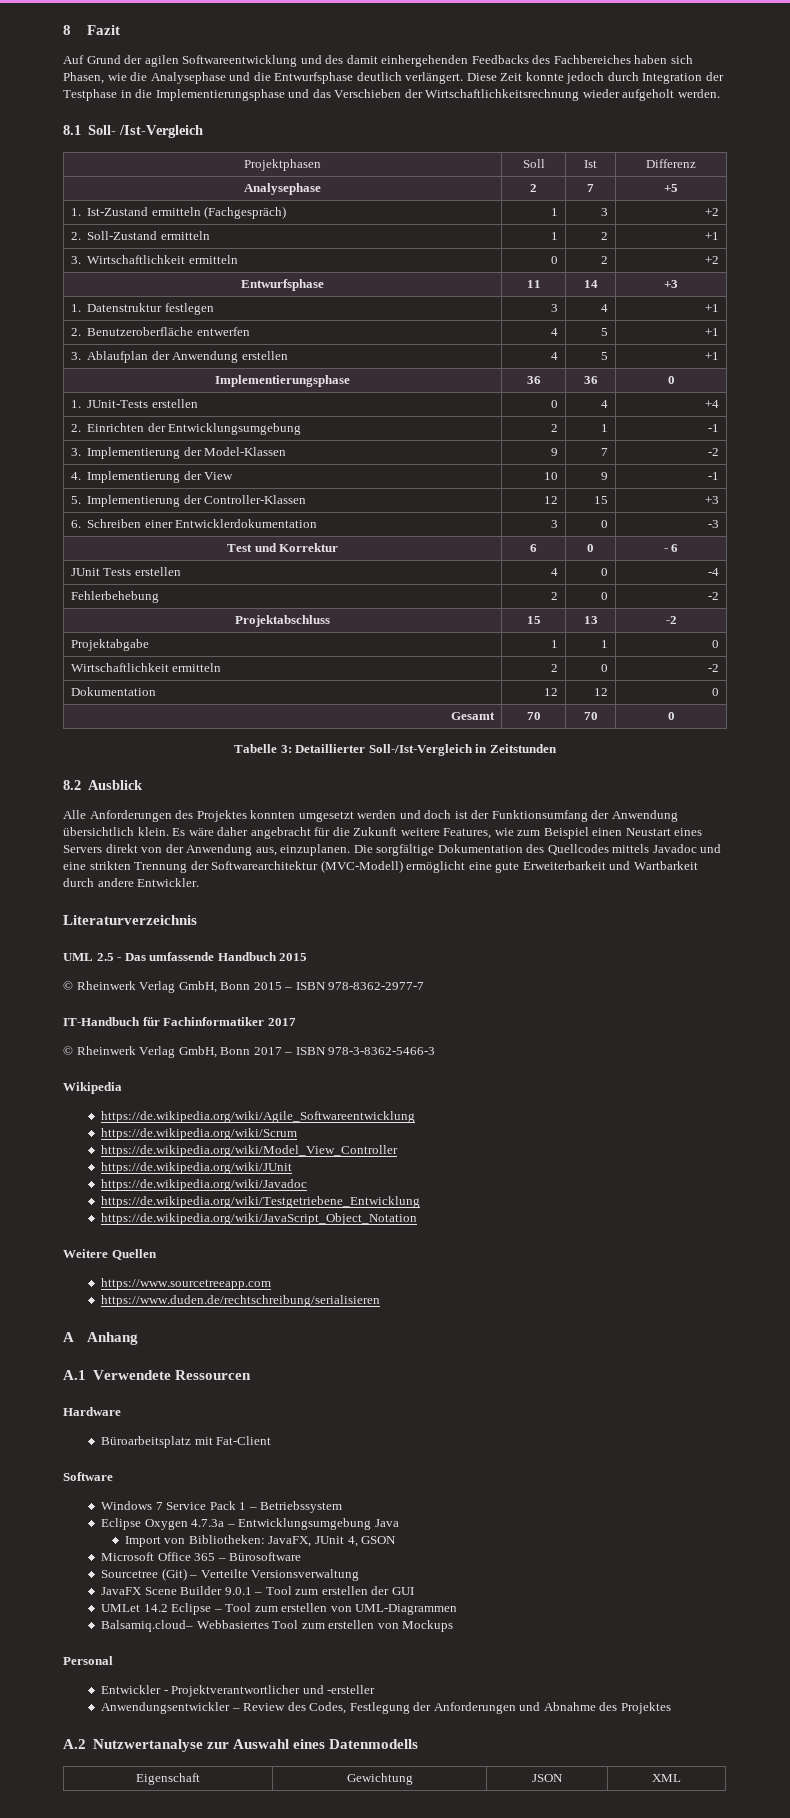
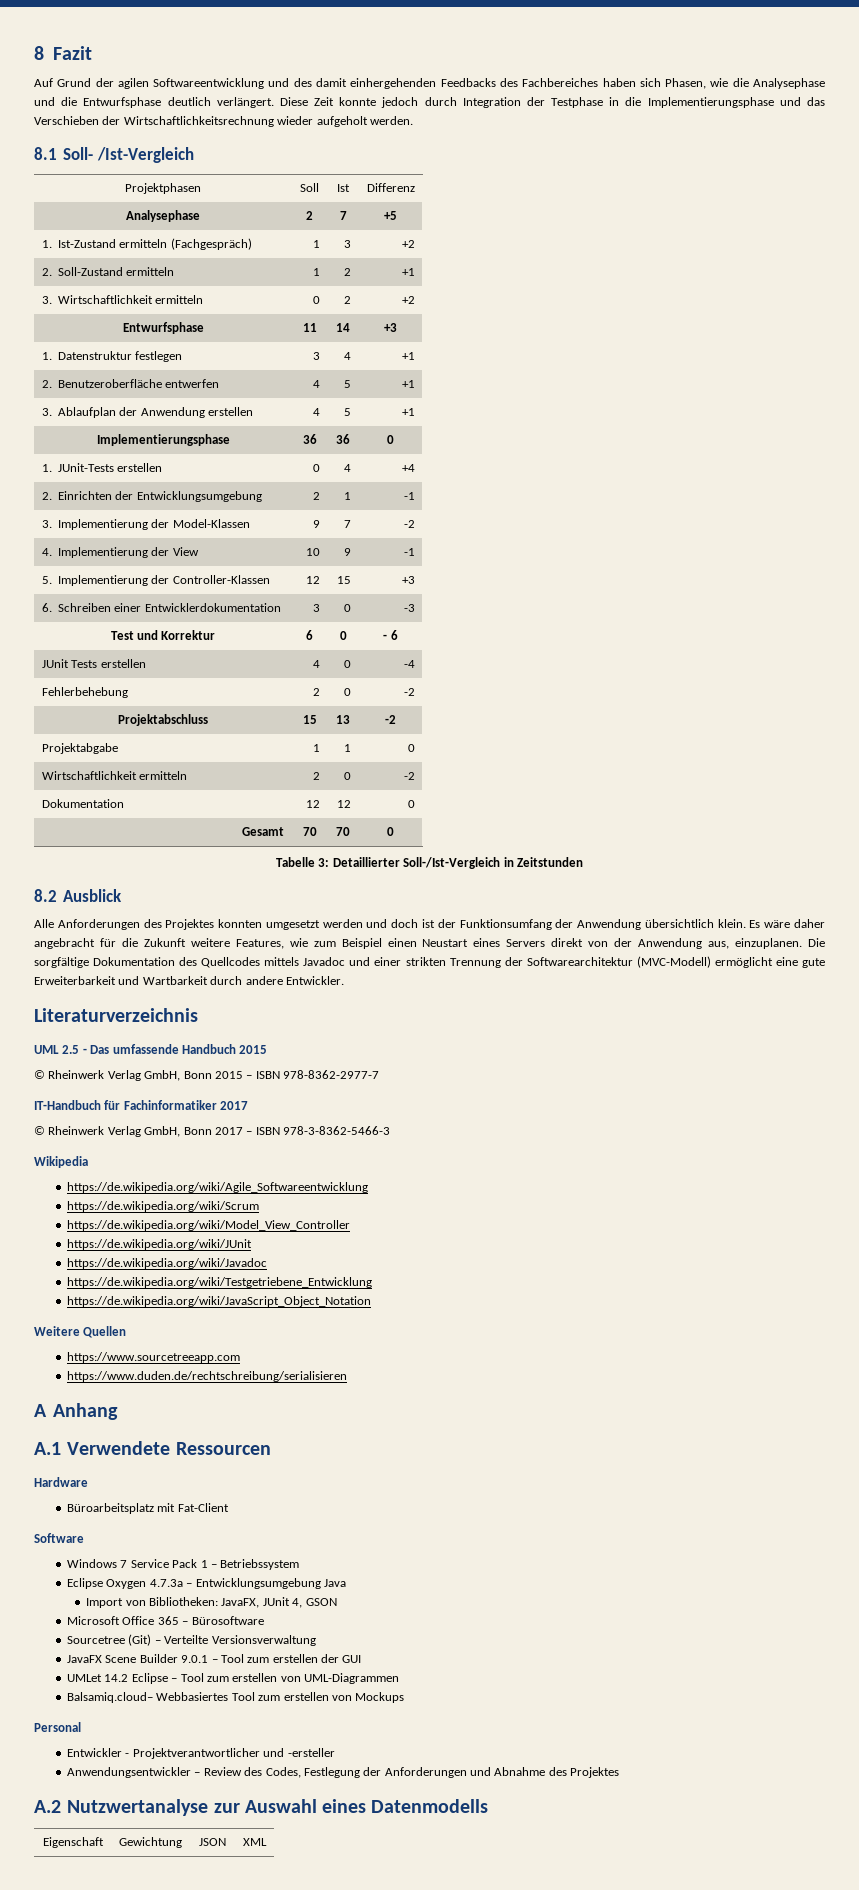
- Die sorgfältige Dokumentation des Quellcodes mittels Javadoc und eine strikten Trennung der Softwarearchitektur (MVC-Modell) ermöglicht eine gute Erweiterbarkeit und Wartbarkeit durch andere Entwickler.
+ Die sorgfältige Dokumentation des Quellcodes mittels Javadoc und einer strikten Trennung der Softwarearchitektur (MVC-Modell) ermöglicht eine gute Erweiterbarkeit und Wartbarkeit durch andere Entwickler.

